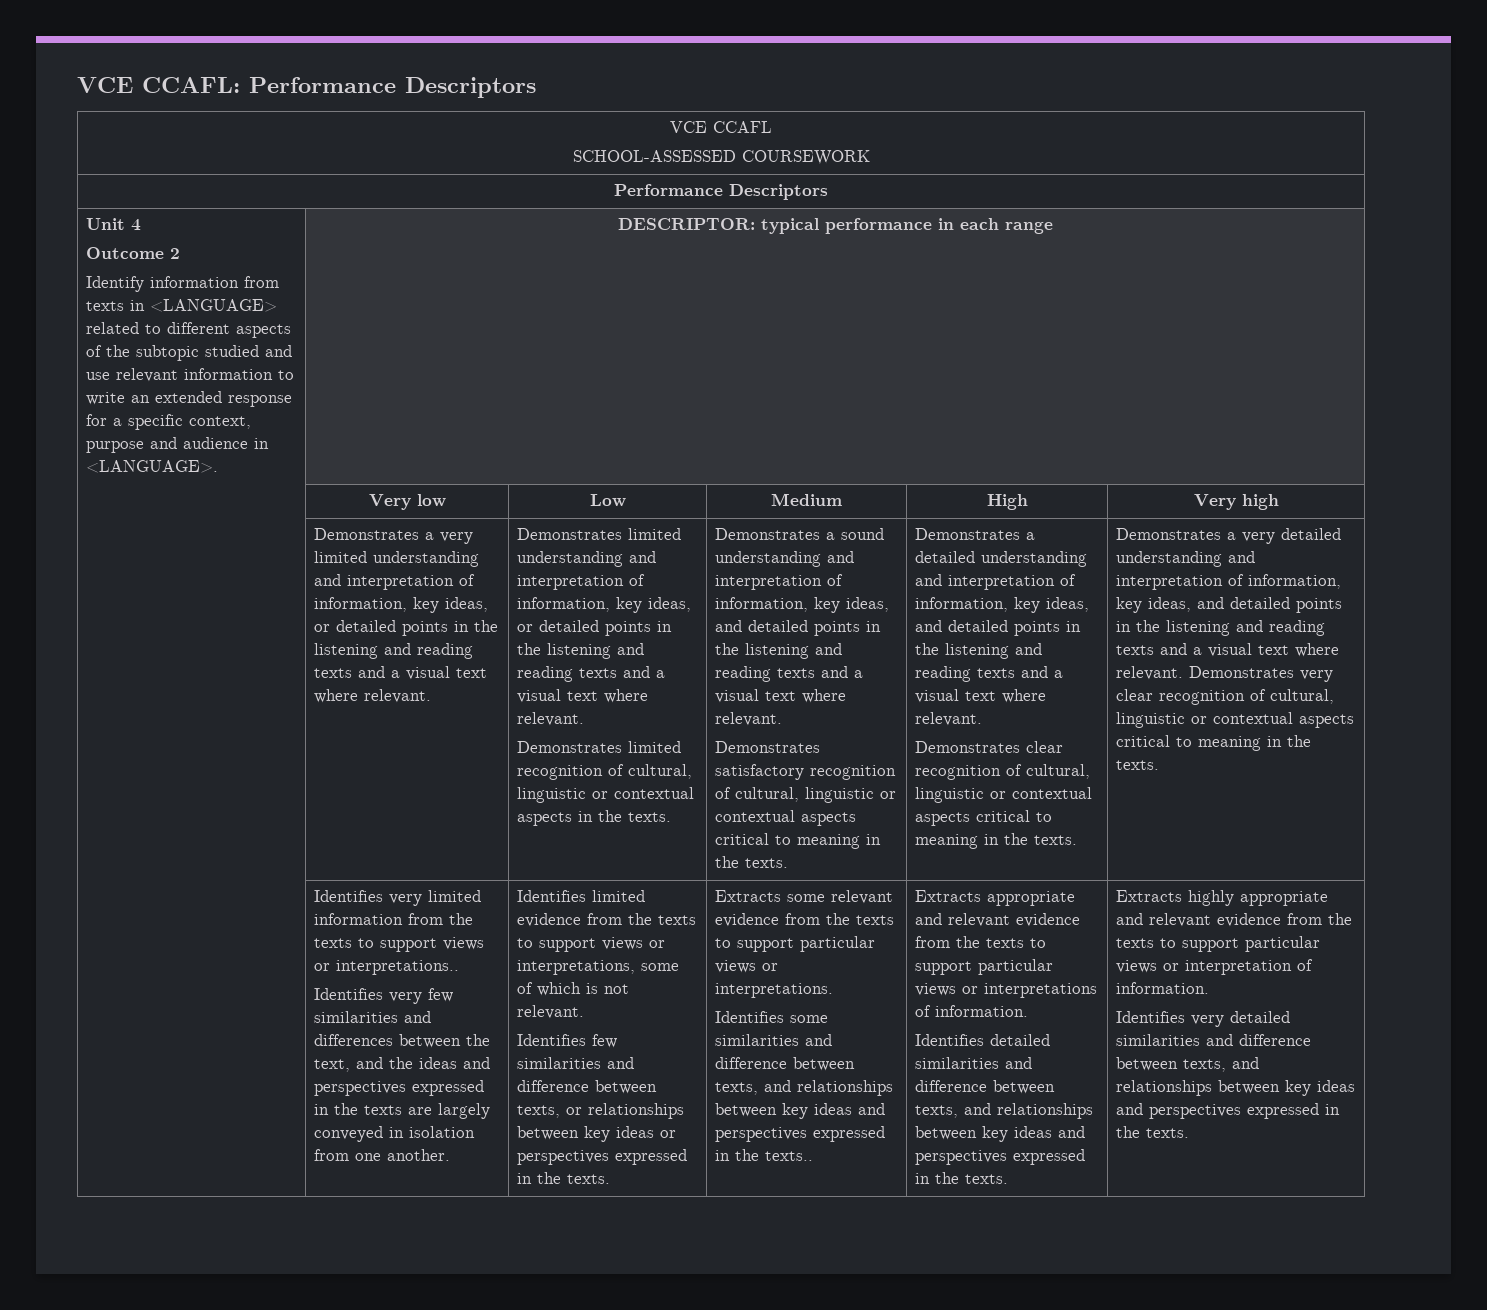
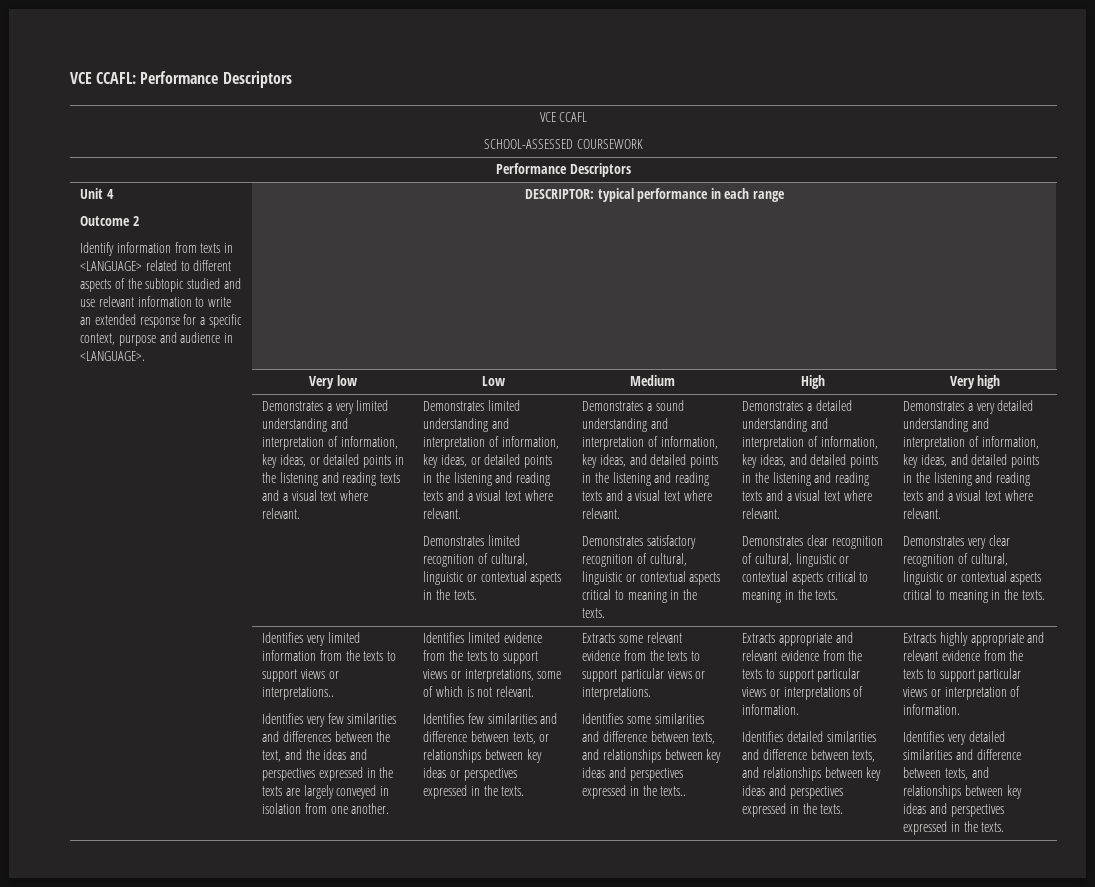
- Demonstrates a very detailed understanding and interpretation of information, key ideas, and detailed points in the listening and reading texts and a visual text where relevant. Demonstrates very clear recognition of cultural, linguistic or contextual aspects critical to meaning in the texts.
+ Demonstrates a very detailed understanding and interpretation of information, key ideas, and detailed points in the listening and reading texts and a visual text where relevant.
+ Demonstrates very clear recognition of cultural, linguistic or contextual aspects critical to meaning in the texts.

